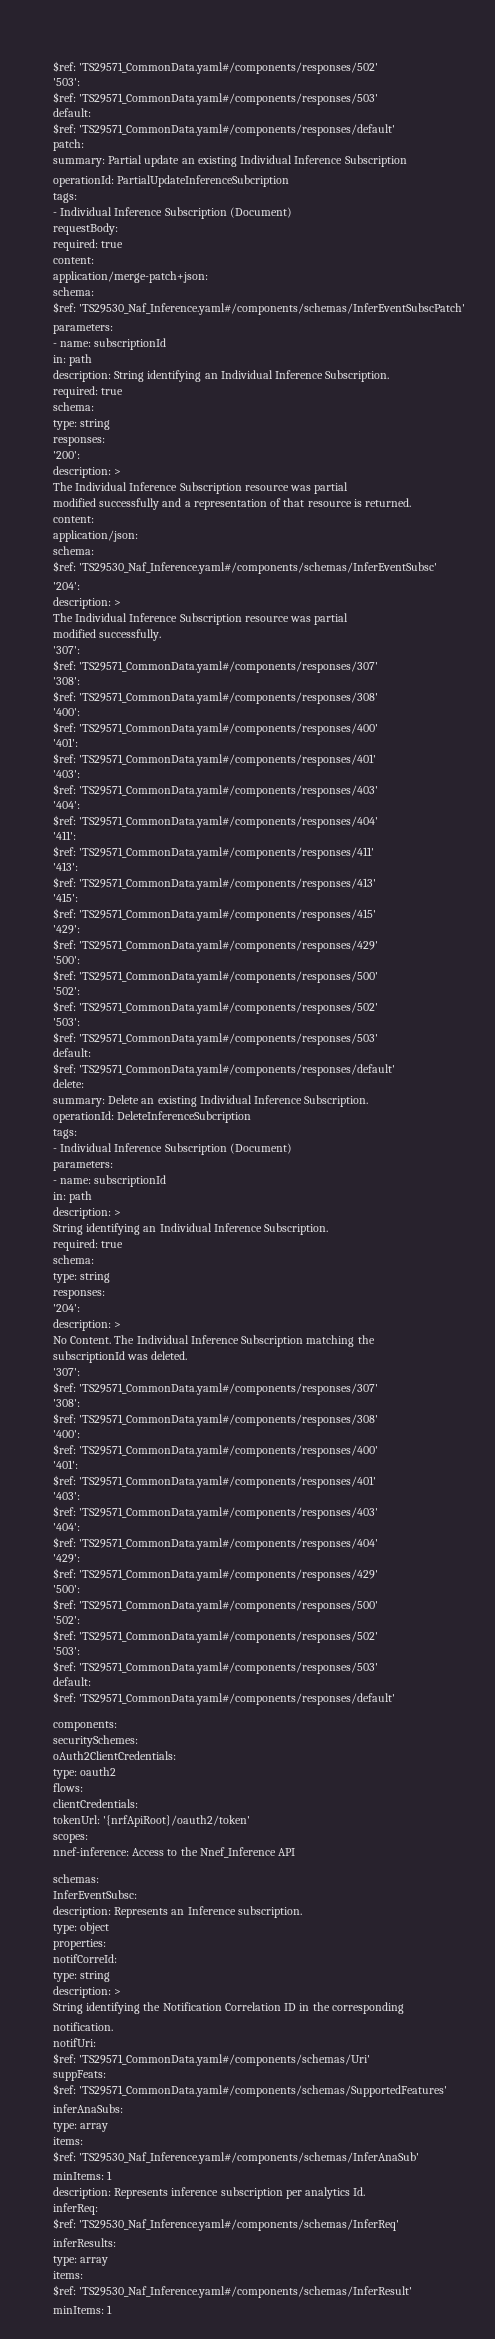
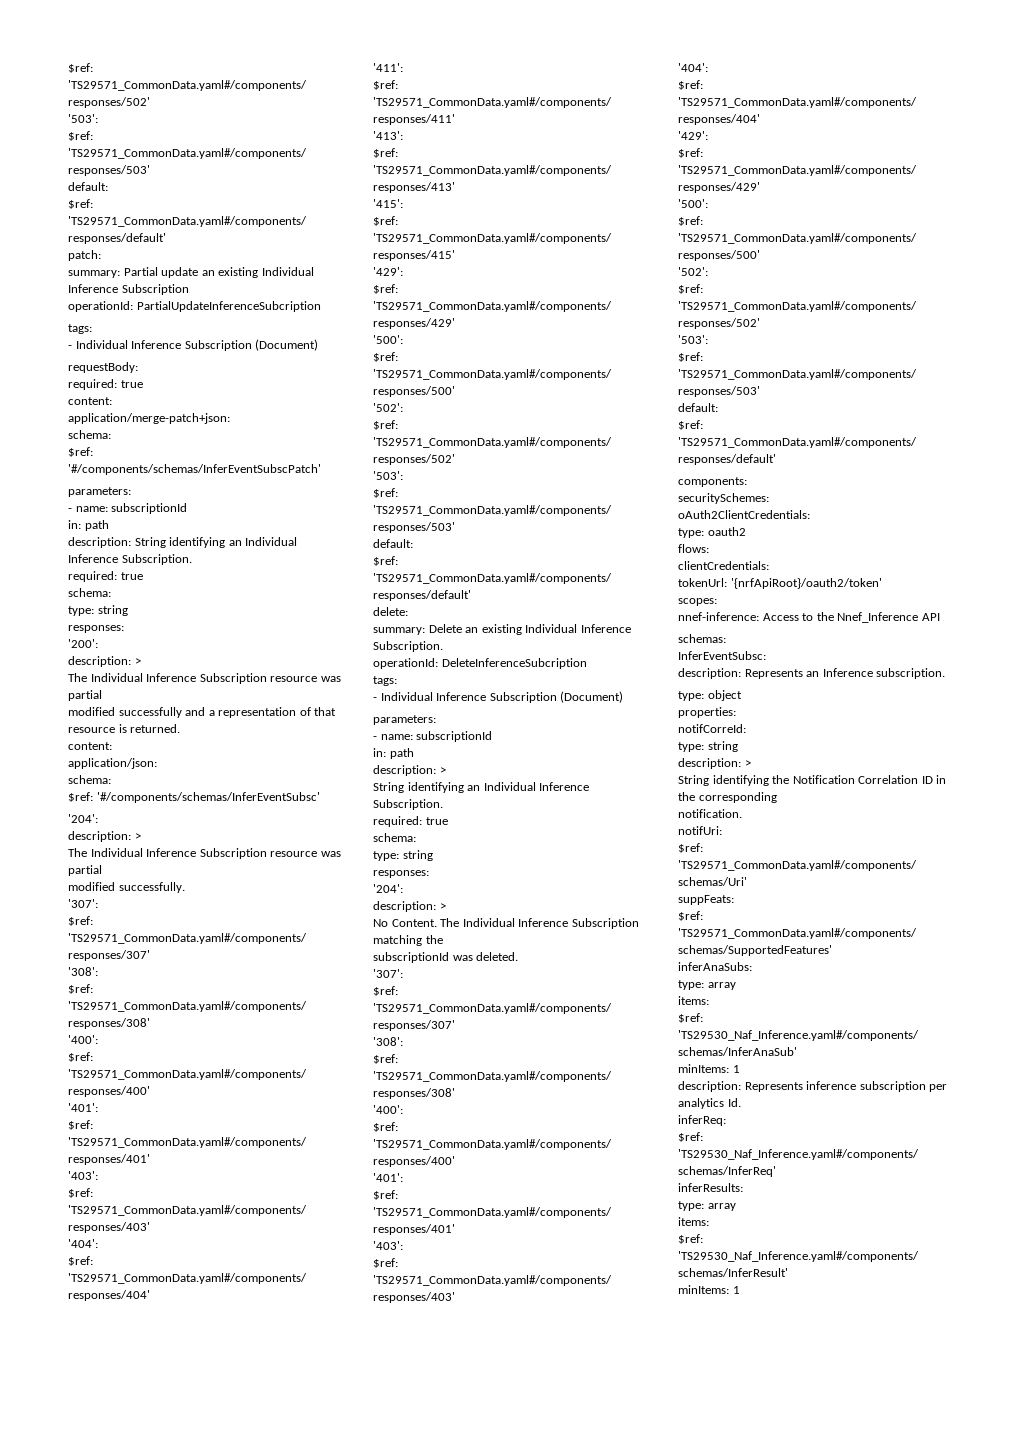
- $ref: 'TS29530_Naf_Inference.yaml#/components/schemas/InferEventSubscPatch'
+ $ref: '#/components/schemas/InferEventSubscPatch'
- $ref: 'TS29530_Naf_Inference.yaml#/components/schemas/InferEventSubsc'
+ $ref: '#/components/schemas/InferEventSubsc'

